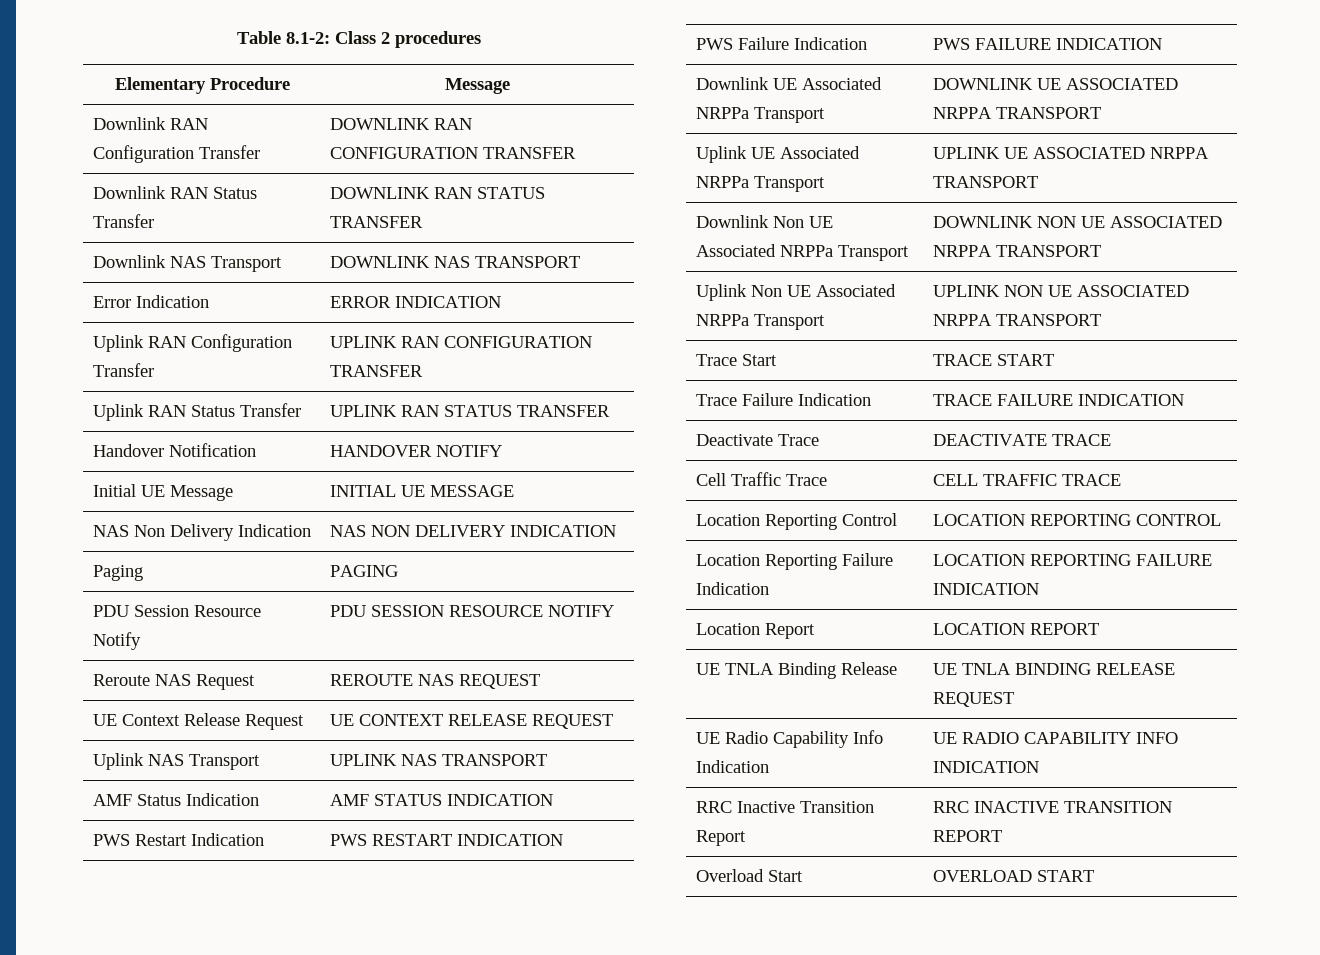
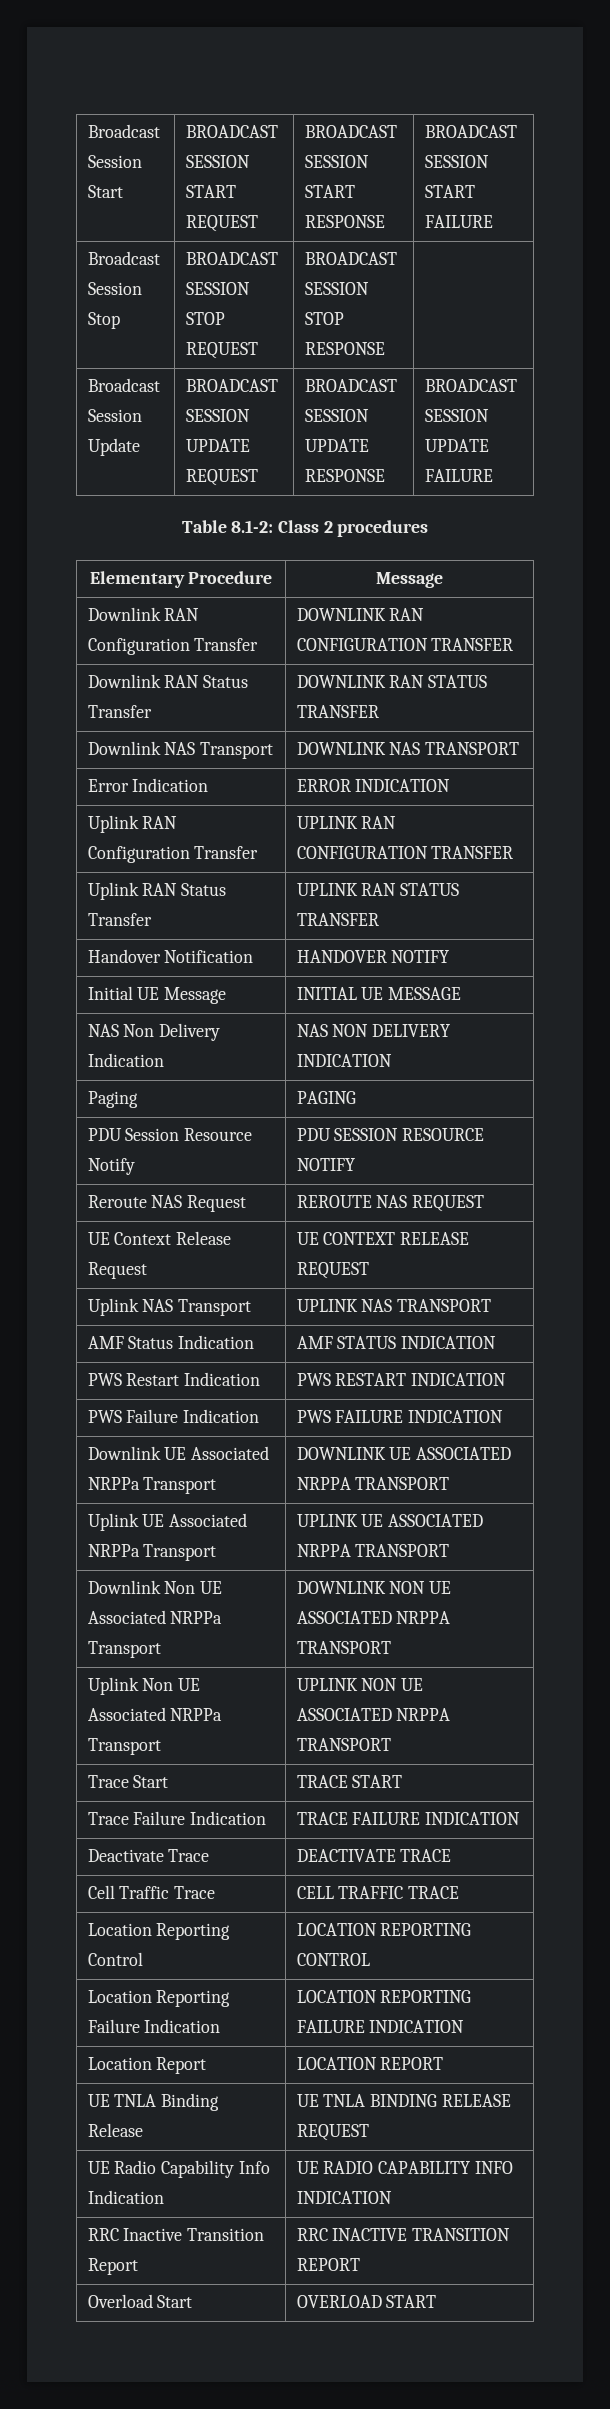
+ Broadcast Session Start | BROADCAST SESSION START REQUEST | BROADCAST SESSION START RESPONSE | BROADCAST SESSION START FAILURE
+ Broadcast Session Stop | BROADCAST SESSION STOP REQUEST | BROADCAST SESSION STOP RESPONSE |
+ Broadcast Session Update | BROADCAST SESSION UPDATE REQUEST | BROADCAST SESSION UPDATE RESPONSE | BROADCAST SESSION UPDATE FAILURE

